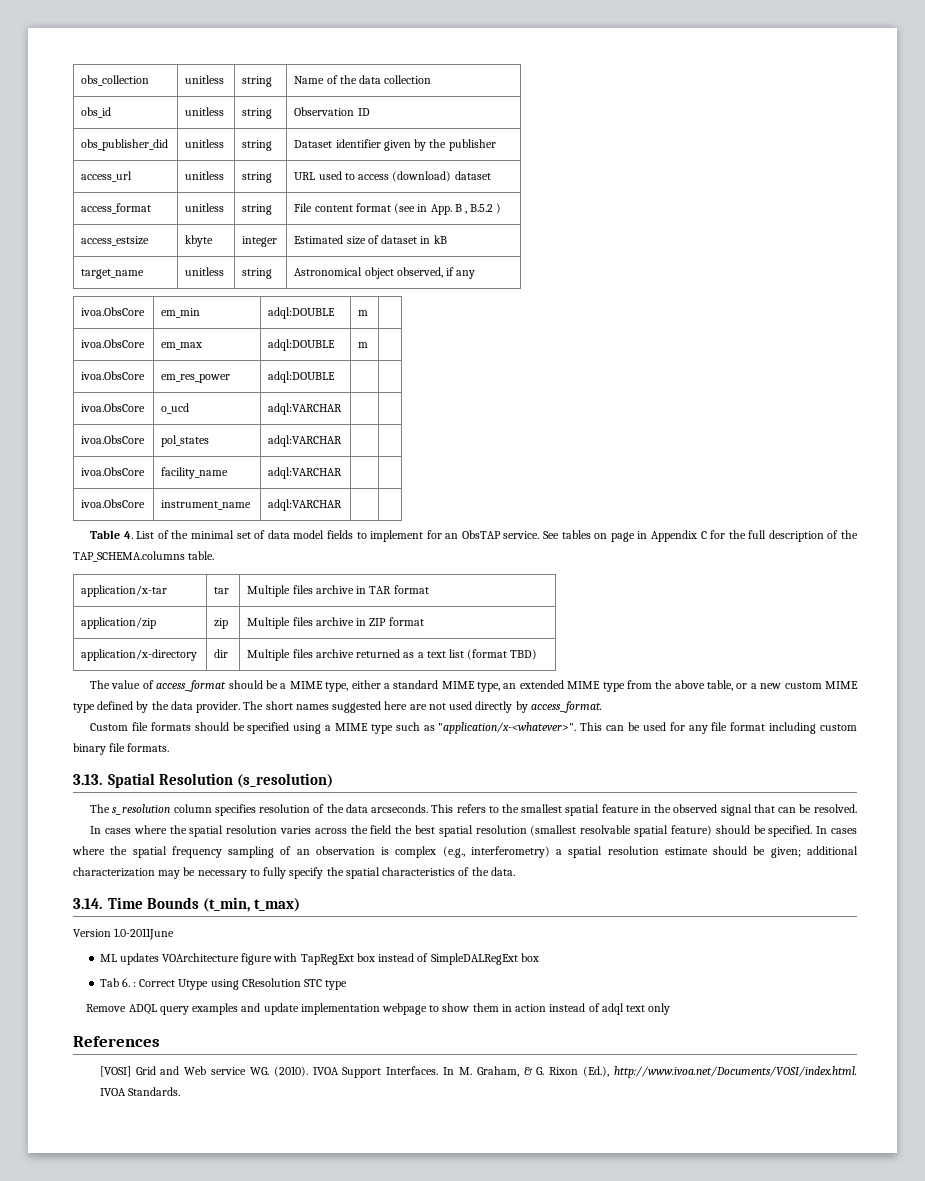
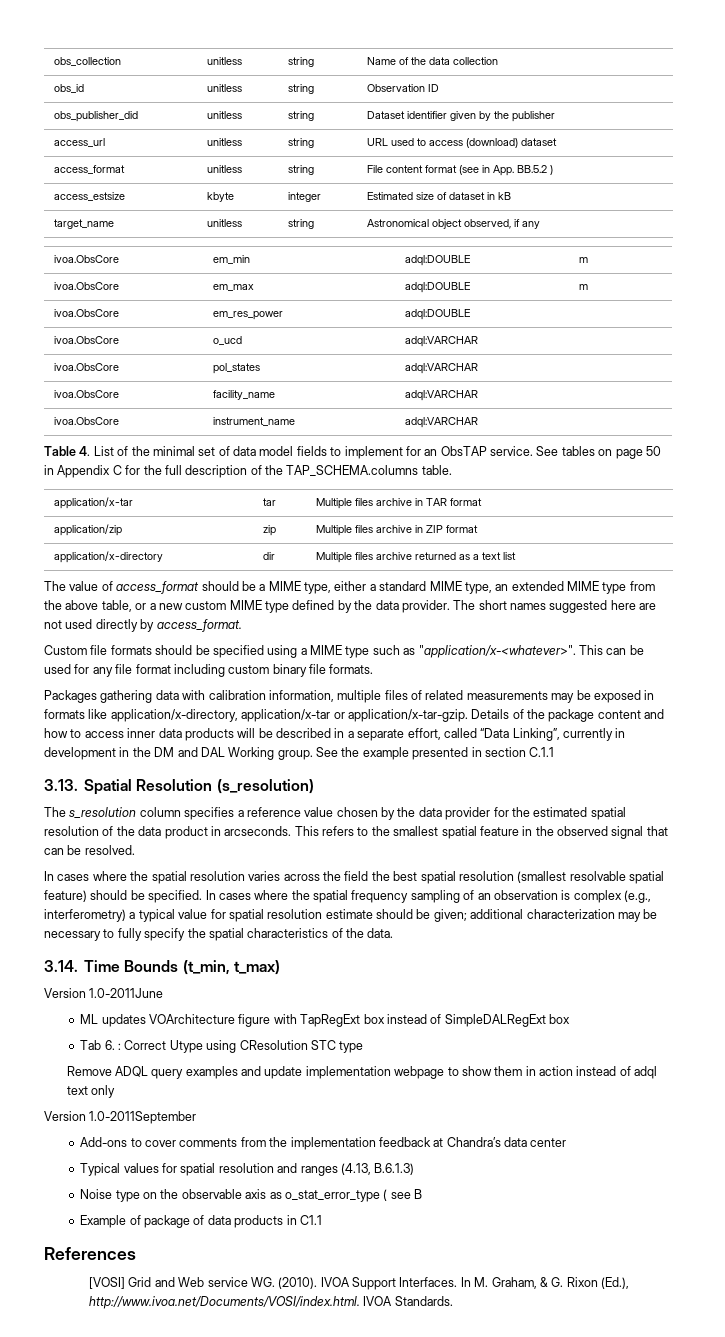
- access_format | unitless | string | File content format (see in App. B , B.5.2 )
+ access_format | unitless | string | File content format (see in App. BB.5.2 )
- See tables on page in Appendix C for the full description of the TAP_SCHEMA.columns table.
+ See tables on page 50 in Appendix C for the full description of the TAP_SCHEMA.columns table.
- application/x-directory | dir | Multiple files archive returned as a text list (format TBD)
+ application/x-directory | dir | Multiple files archive returned as a text list
+ Packages gathering data with calibration information, multiple files of related measurements may be exposed in formats like application/x-directory, application/x-tar or application/x-tar-gzip. Details of the package content and how to access inner data products will be described in a separate effort, called “Data Linking”, currently in development in the DM and DAL Working group. See the example presented in section C.1.1
- The s_resolution column specifies resolution of the data arcseconds.
+ The s_resolution column specifies a reference value chosen by the data provider for the estimated spatial resolution of the data product in arcseconds.
- In cases where the spatial frequency sampling of an observation is complex (e.g., interferometry) a spatial resolution estimate should be given; additional characterization may be necessary to fully specify the spatial characteristics of the data.
+ In cases where the spatial frequency sampling of an observation is complex (e.g., interferometry) a typical value for spatial resolution estimate should be given; additional characterization may be necessary to fully specify the spatial characteristics of the data.
+ Version 1.0-2011September
+ Add-ons to cover comments from the implementation feedback at Chandra’s data center
+ Typical values for spatial resolution and ranges (4.13, B.6.1.3)
+ Noise type on the observable axis as o_stat_error_type ( see B
+ Example of package of data products in C1.1

